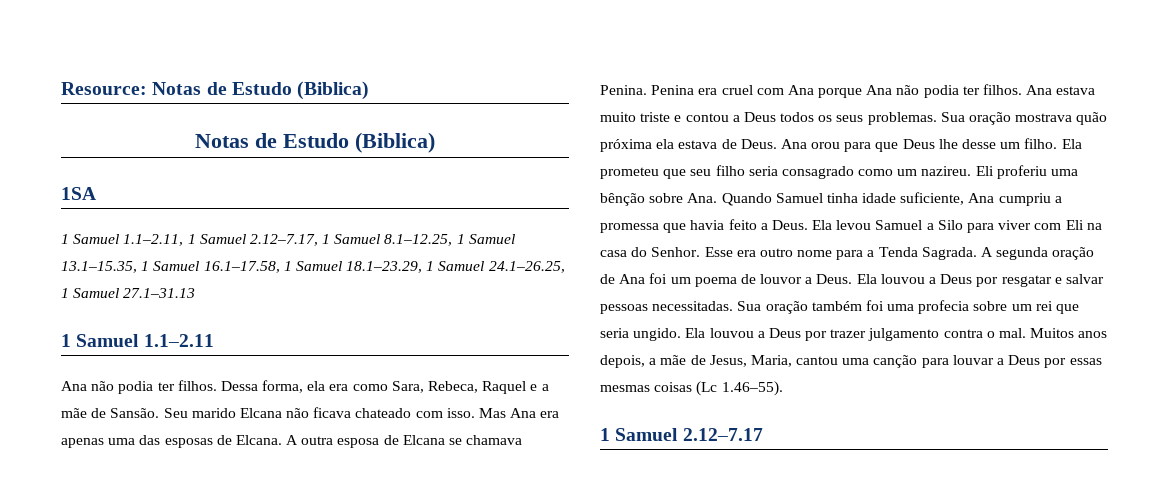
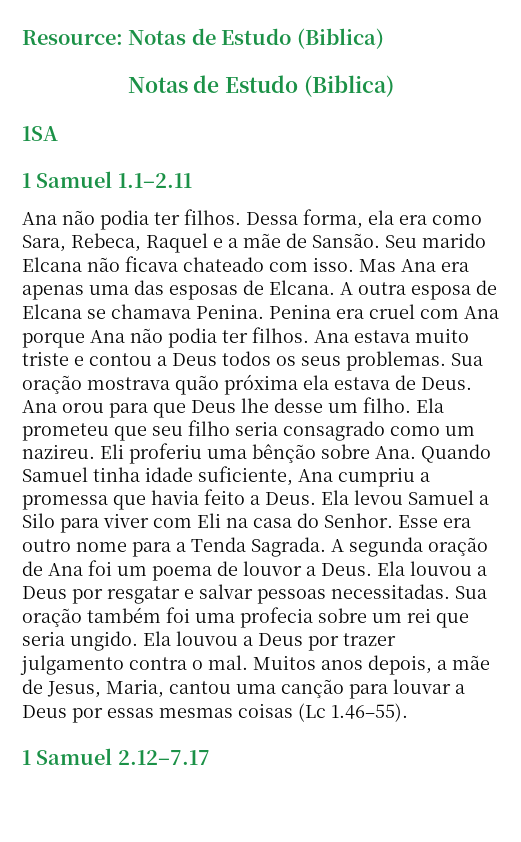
- 1 Samuel 1.1–2.11, 1 Samuel 2.12–7.17, 1 Samuel 8.1–12.25, 1 Samuel 13.1–15.35, 1 Samuel 16.1–17.58, 1 Samuel 18.1–23.29, 1 Samuel 24.1–26.25, 1 Samuel 27.1–31.13

